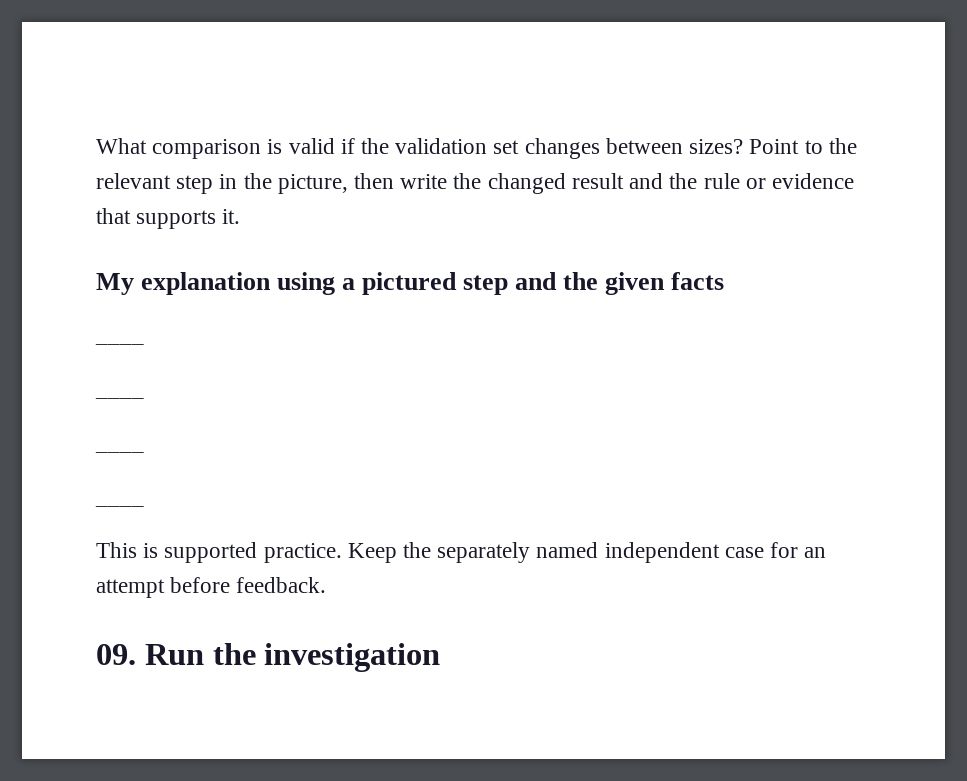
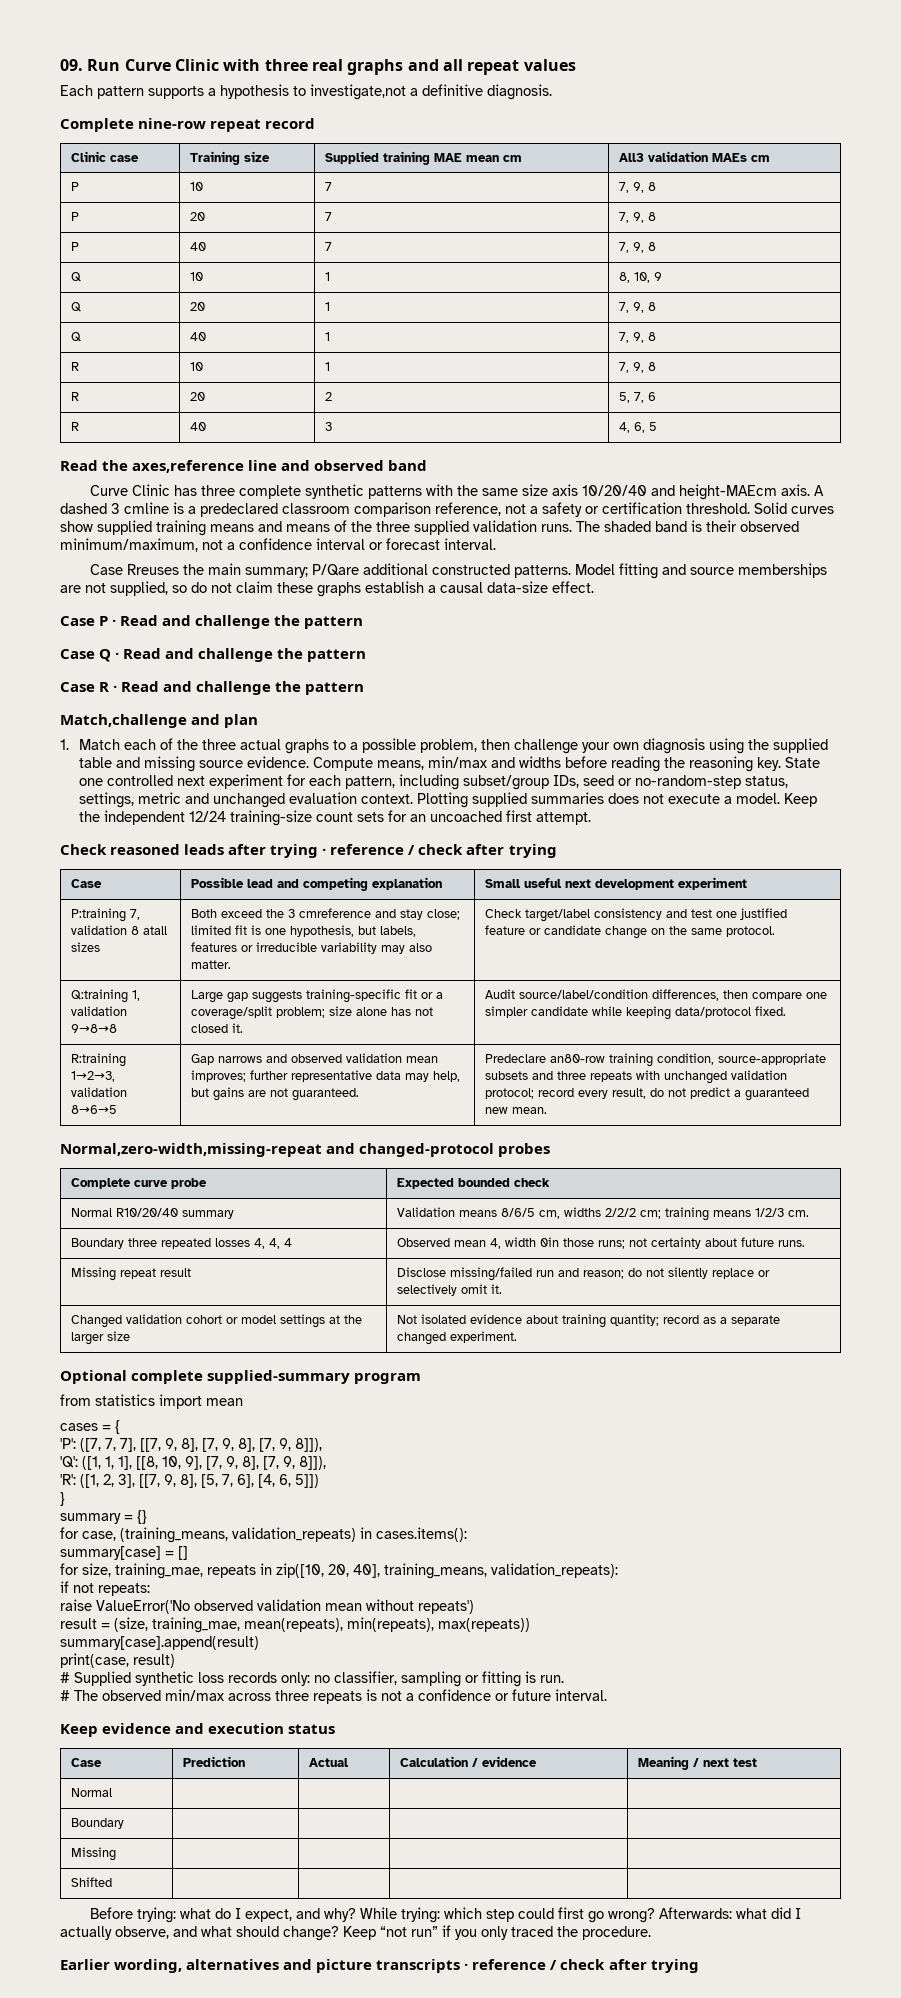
- What comparison is valid if the validation set changes between sizes? Point to the relevant step in the picture, then write the changed result and the rule or evidence that supports it.
- My explanation using a pictured step and the given facts
- ____
- ____
- ____
- ____
- This is supported practice. Keep the separately named independent case for an attempt before feedback.
- 09. Run the investigation
+ 09. Run Curve Clinic with three real graphs and all repeat values
+ Each pattern supports a hypothesis to investigate,not a definitive diagnosis.
+ Complete nine-row repeat record
+ Clinic case | Training size | Supplied training MAE mean cm | All3 validation MAEs cm
+ P | 10 | 7 | 7, 9, 8
+ P | 20 | 7 | 7, 9, 8
+ P | 40 | 7 | 7, 9, 8
+ Q | 10 | 1 | 8, 10, 9
+ Q | 20 | 1 | 7, 9, 8
+ Q | 40 | 1 | 7, 9, 8
+ R | 10 | 1 | 7, 9, 8
+ R | 20 | 2 | 5, 7, 6
+ R | 40 | 3 | 4, 6, 5
+ Read the axes,reference line and observed band
+ Curve Clinic has three complete synthetic patterns with the same size axis 10/20/40 and height-MAEcm axis. A dashed 3 cmline is a predeclared classroom comparison reference, not a safety or certification threshold. Solid curves show supplied training means and means of the three supplied validation runs. The shaded band is their observed minimum/maximum, not a confidence interval or forecast interval.
+ Case Rreuses the main summary; P/Qare additional constructed patterns. Model fitting and source memberships are not supplied, so do not claim these graphs establish a causal data-size effect.
+ Case P · Read and challenge the pattern
+ Case Q · Read and challenge the pattern
+ Case R · Read and challenge the pattern
+ Match,challenge and plan
+ 1. Match each of the three actual graphs to a possible problem, then challenge your own diagnosis using the supplied table and missing source evidence. Compute means, min/max and widths before reading the reasoning key. State one controlled next experiment for each pattern, including subset/group IDs, seed or no-random-step status, settings, metric and unchanged evaluation context. Plotting supplied summaries does not execute a model. Keep the independent 12/24 training-size count sets for an uncoached first attempt.
+ Check reasoned leads after trying · reference / check after trying
+ Case | Possible lead and competing explanation | Small useful next development experiment
+ P:training 7, validation 8 atall sizes | Both exceed the 3 cmreference and stay close; limited fit is one hypothesis, but labels, features or irreducible variability may also matter. | Check target/label consistency and test one justified feature or candidate change on the same protocol.
+ Q:training 1, validation 9→8→8 | Large gap suggests training-specific fit or a coverage/split problem; size alone has not closed it. | Audit source/label/condition differences, then compare one simpler candidate while keeping data/protocol fixed.
+ R:training 1→2→3, validation 8→6→5 | Gap narrows and observed validation mean improves; further representative data may help, but gains are not guaranteed. | Predeclare an80-row training condition, source-appropriate subsets and three repeats with unchanged validation protocol; record every result, do not predict a guaranteed new mean.
+ Normal,zero-width,missing-repeat and changed-protocol probes
+ Complete curve probe | Expected bounded check
+ Normal R10/20/40 summary | Validation means 8/6/5 cm, widths 2/2/2 cm; training means 1/2/3 cm.
+ Boundary three repeated losses 4, 4, 4 | Observed mean 4, width 0in those runs; not certainty about future runs.
+ Missing repeat result | Disclose missing/failed run and reason; do not silently replace or selectively omit it.
+ Changed validation cohort or model settings at the larger size | Not isolated evidence about training quantity; record as a separate changed experiment.
+ Optional complete supplied-summary program
+ from statistics import mean
+ cases = {
+ 'P': ([7, 7, 7], [[7, 9, 8], [7, 9, 8], [7, 9, 8]]),
+ 'Q': ([1, 1, 1], [[8, 10, 9], [7, 9, 8], [7, 9, 8]]),
+ 'R': ([1, 2, 3], [[7, 9, 8], [5, 7, 6], [4, 6, 5]])
+ }
+ summary = {}
+ for case, (training_means, validation_repeats) in cases.items():
+ summary[case] = []
+ for size, training_mae, repeats in zip([10, 20, 40], training_means, validation_repeats):
+ if not repeats:
+ raise ValueError('No observed validation mean without repeats')
+ result = (size, training_mae, mean(repeats), min(repeats), max(repeats))
+ summary[case].append(result)
+ print(case, result)
+ # Supplied synthetic loss records only: no classifier, sampling or fitting is run.
+ # The observed min/max across three repeats is not a confidence or future interval.
+ Keep evidence and execution status
+ Case | Prediction | Actual | Calculation / evidence | Meaning / next test
+ Normal | | | |
+ Boundary | | | |
+ Missing | | | |
+ Shifted | | | |
+ Before trying: what do I expect, and why? While trying: which step could first go wrong? Afterwards: what did I actually observe, and what should change? Keep “not run” if you only traced the procedure.
+ Earlier wording, alternatives and picture transcripts · reference / check after trying

